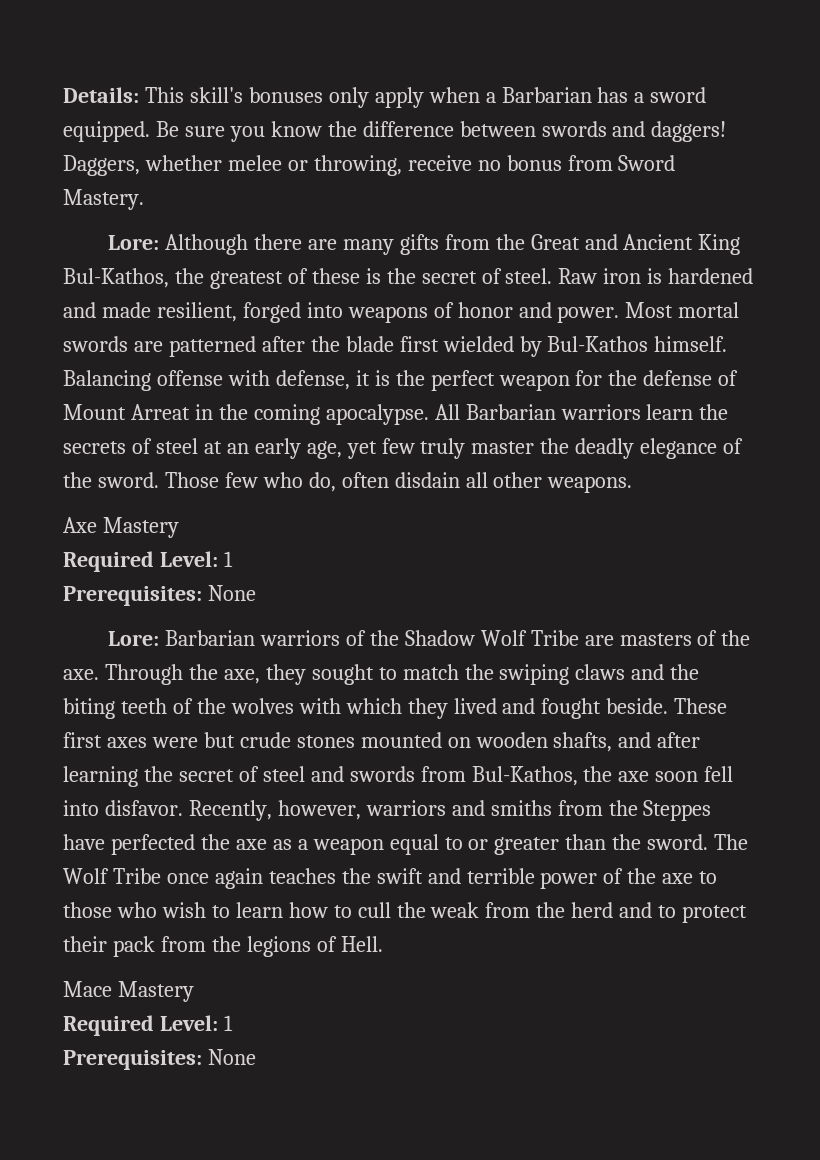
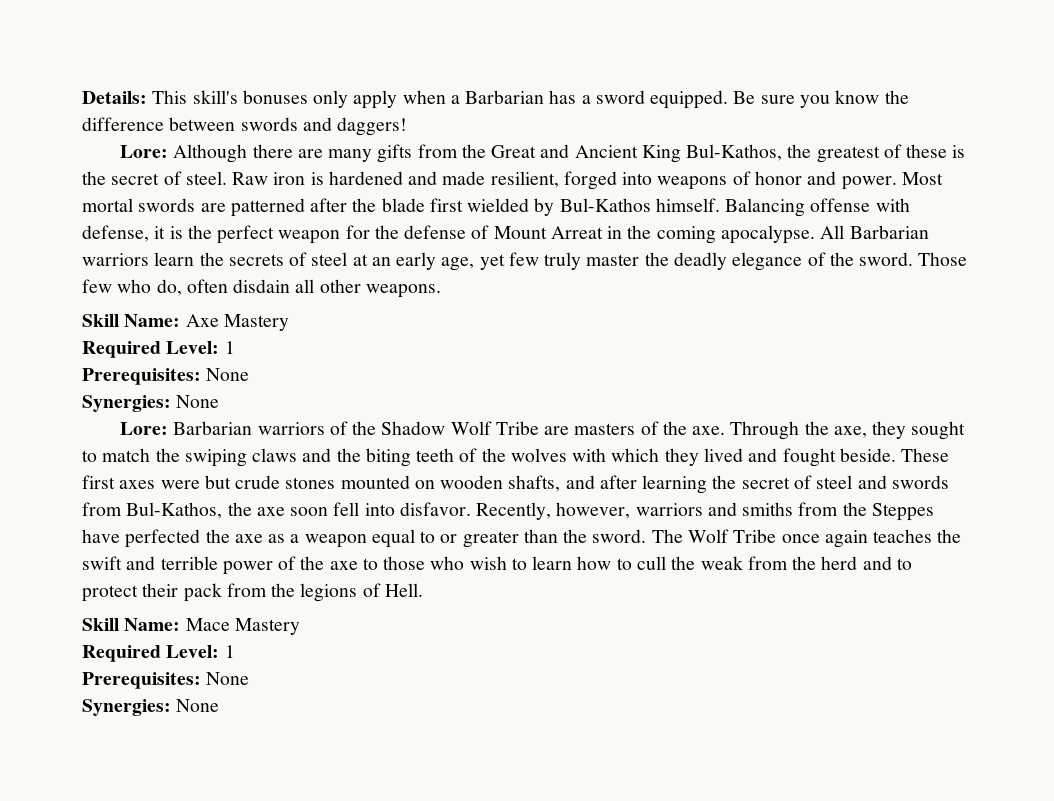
- Daggers, whether melee or throwing, receive no bonus from Sword Mastery.
- Axe Mastery
+ Skill Name: Axe Mastery
  Required Level: 1
  Prerequisites: None
+ Synergies: None
- Mace Mastery
+ Skill Name: Mace Mastery
  Required Level: 1
  Prerequisites: None
+ Synergies: None

